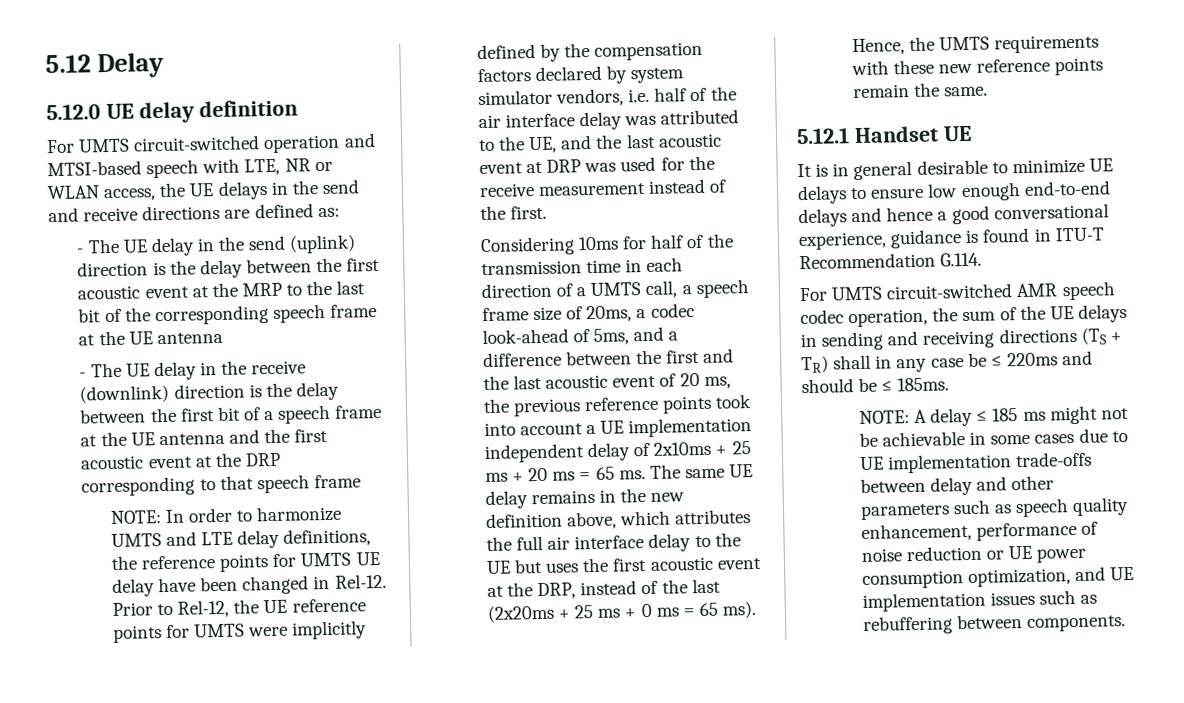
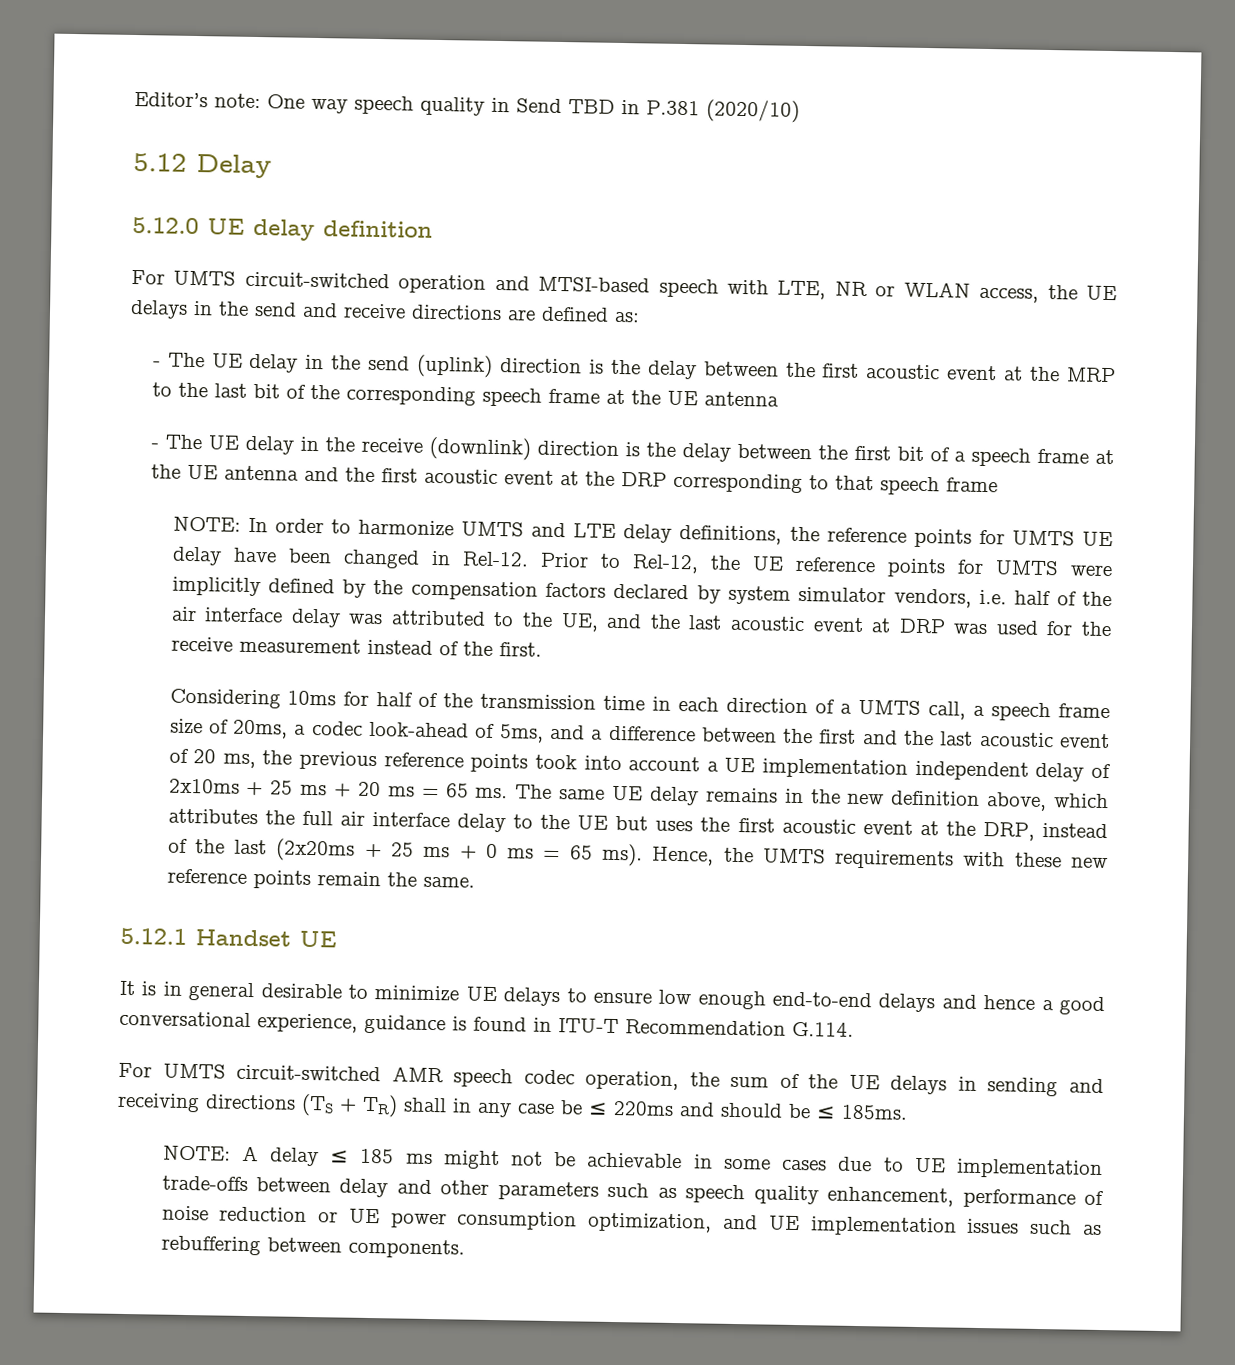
+ Editor’s note: One way speech quality in Send TBD in P.381 (2020/10)

